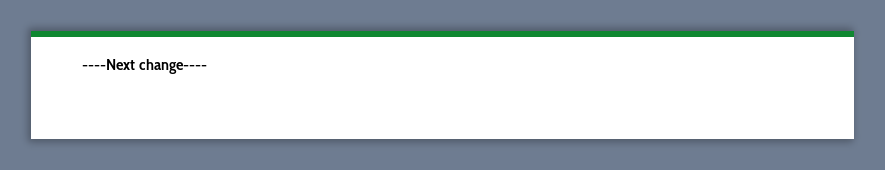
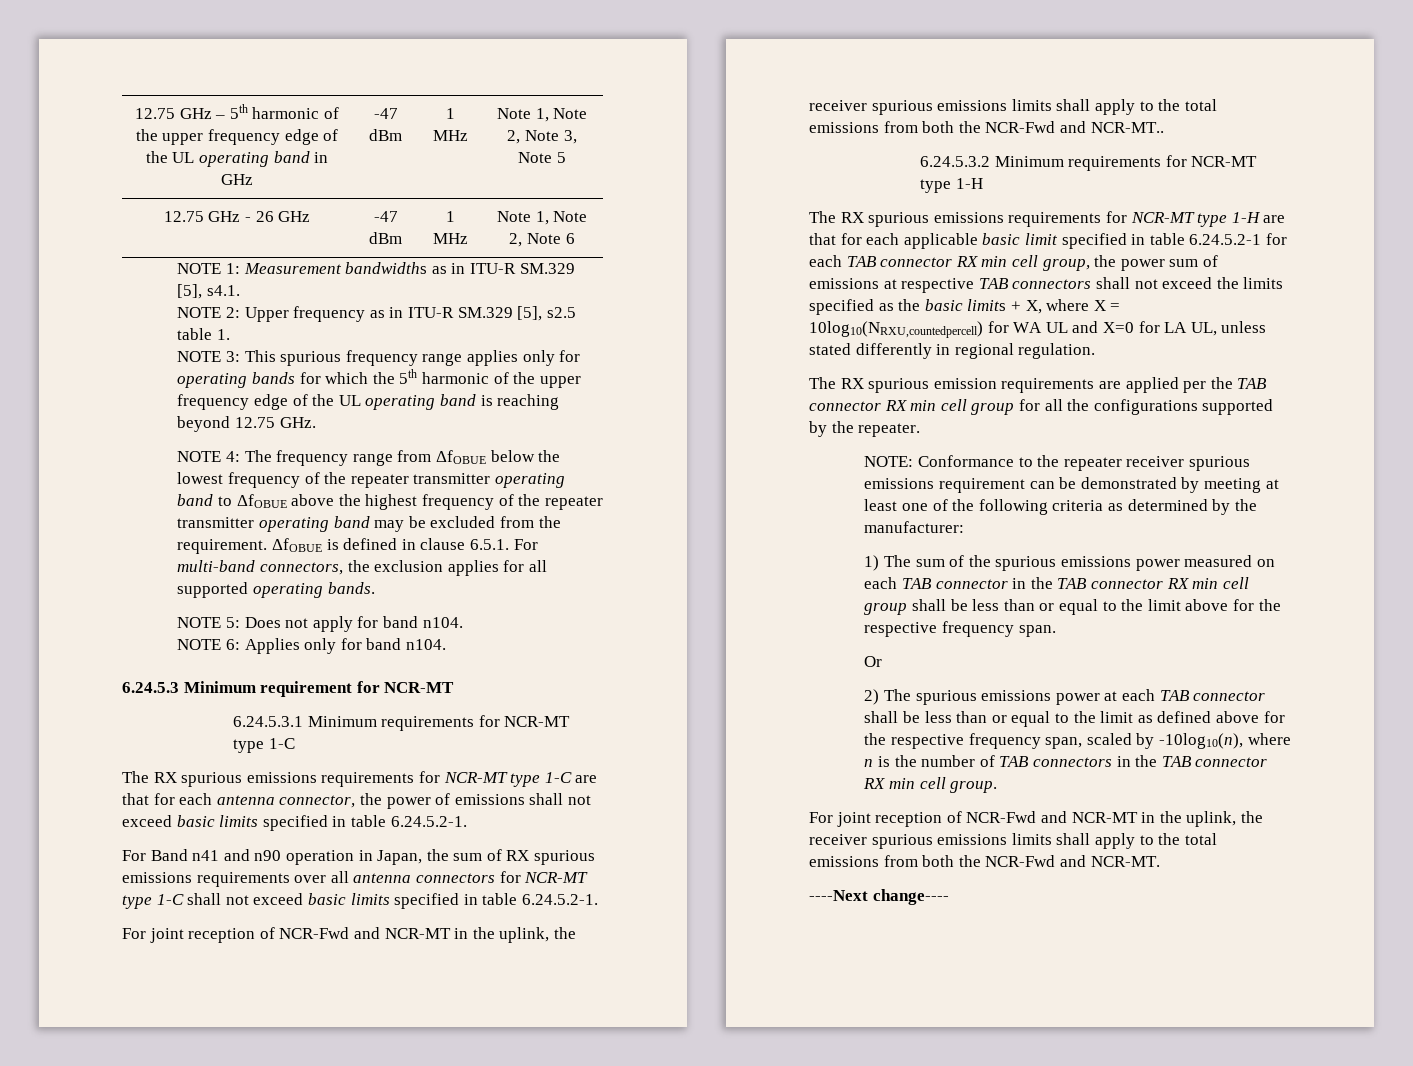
+ 12.75 GHz – 5th harmonic of the upper frequency edge of the UL operating band in GHz | -47 dBm | 1 MHz | Note 1, Note 2, Note 3, Note 5
+ 12.75 GHz - 26 GHz | -47 dBm | 1 MHz | Note 1, Note 2, Note 6
+ NOTE 1: Measurement bandwidths as in ITU-R SM.329 [5], s4.1.
+ NOTE 2: Upper frequency as in ITU-R SM.329 [5], s2.5 table 1.
+ NOTE 3: This spurious frequency range applies only for operating bands for which the 5th harmonic of the upper frequency edge of the UL operating band is reaching beyond 12.75 GHz.
+ NOTE 4: The frequency range from ΔfOBUE below the lowest frequency of the repeater transmitter operating band to ΔfOBUE above the highest frequency of the repeater transmitter operating band may be excluded from the requirement. ΔfOBUE is defined in clause 6.5.1. For multi-band connectors, the exclusion applies for all supported operating bands.
+ NOTE 5: Does not apply for band n104.
+ NOTE 6: Applies only for band n104.
+ 6.24.5.3 Minimum requirement for NCR-MT
+ 6.24.5.3.1 Minimum requirements for NCR-MT type 1-C
+ The RX spurious emissions requirements for NCR-MT type 1-C are that for each antenna connector, the power of emissions shall not exceed basic limits specified in table 6.24.5.2-1.
+ For Band n41 and n90 operation in Japan, the sum of RX spurious emissions requirements over all antenna connectors for NCR-MT type 1-C shall not exceed basic limits specified in table 6.24.5.2-1.
+ For joint reception of NCR-Fwd and NCR-MT in the uplink, the receiver spurious emissions limits shall apply to the total emissions from both the NCR-Fwd and NCR-MT..
+ 6.24.5.3.2 Minimum requirements for NCR-MT type 1-H
+ The RX spurious emissions requirements for NCR-MT type 1-H are that for each applicable basic limit specified in table 6.24.5.2-1 for each TAB connector RX min cell group, the power sum of emissions at respective TAB connectors shall not exceed the limits specified as the basic limits + X, where X = 10log10(NRXU,countedpercell) for WA UL and X=0 for LA UL, unless stated differently in regional regulation.
+ The RX spurious emission requirements are applied per the TAB connector RX min cell group for all the configurations supported by the repeater.
+ NOTE: Conformance to the repeater receiver spurious emissions requirement can be demonstrated by meeting at least one of the following criteria as determined by the manufacturer:
+ 1) The sum of the spurious emissions power measured on each TAB connector in the TAB connector RX min cell group shall be less than or equal to the limit above for the respective frequency span.
+ Or
+ 2) The spurious emissions power at each TAB connector shall be less than or equal to the limit as defined above for the respective frequency span, scaled by -10log10(n), where n is the number of TAB connectors in the TAB connector RX min cell group.
+ For joint reception of NCR-Fwd and NCR-MT in the uplink, the receiver spurious emissions limits shall apply to the total emissions from both the NCR-Fwd and NCR-MT.

